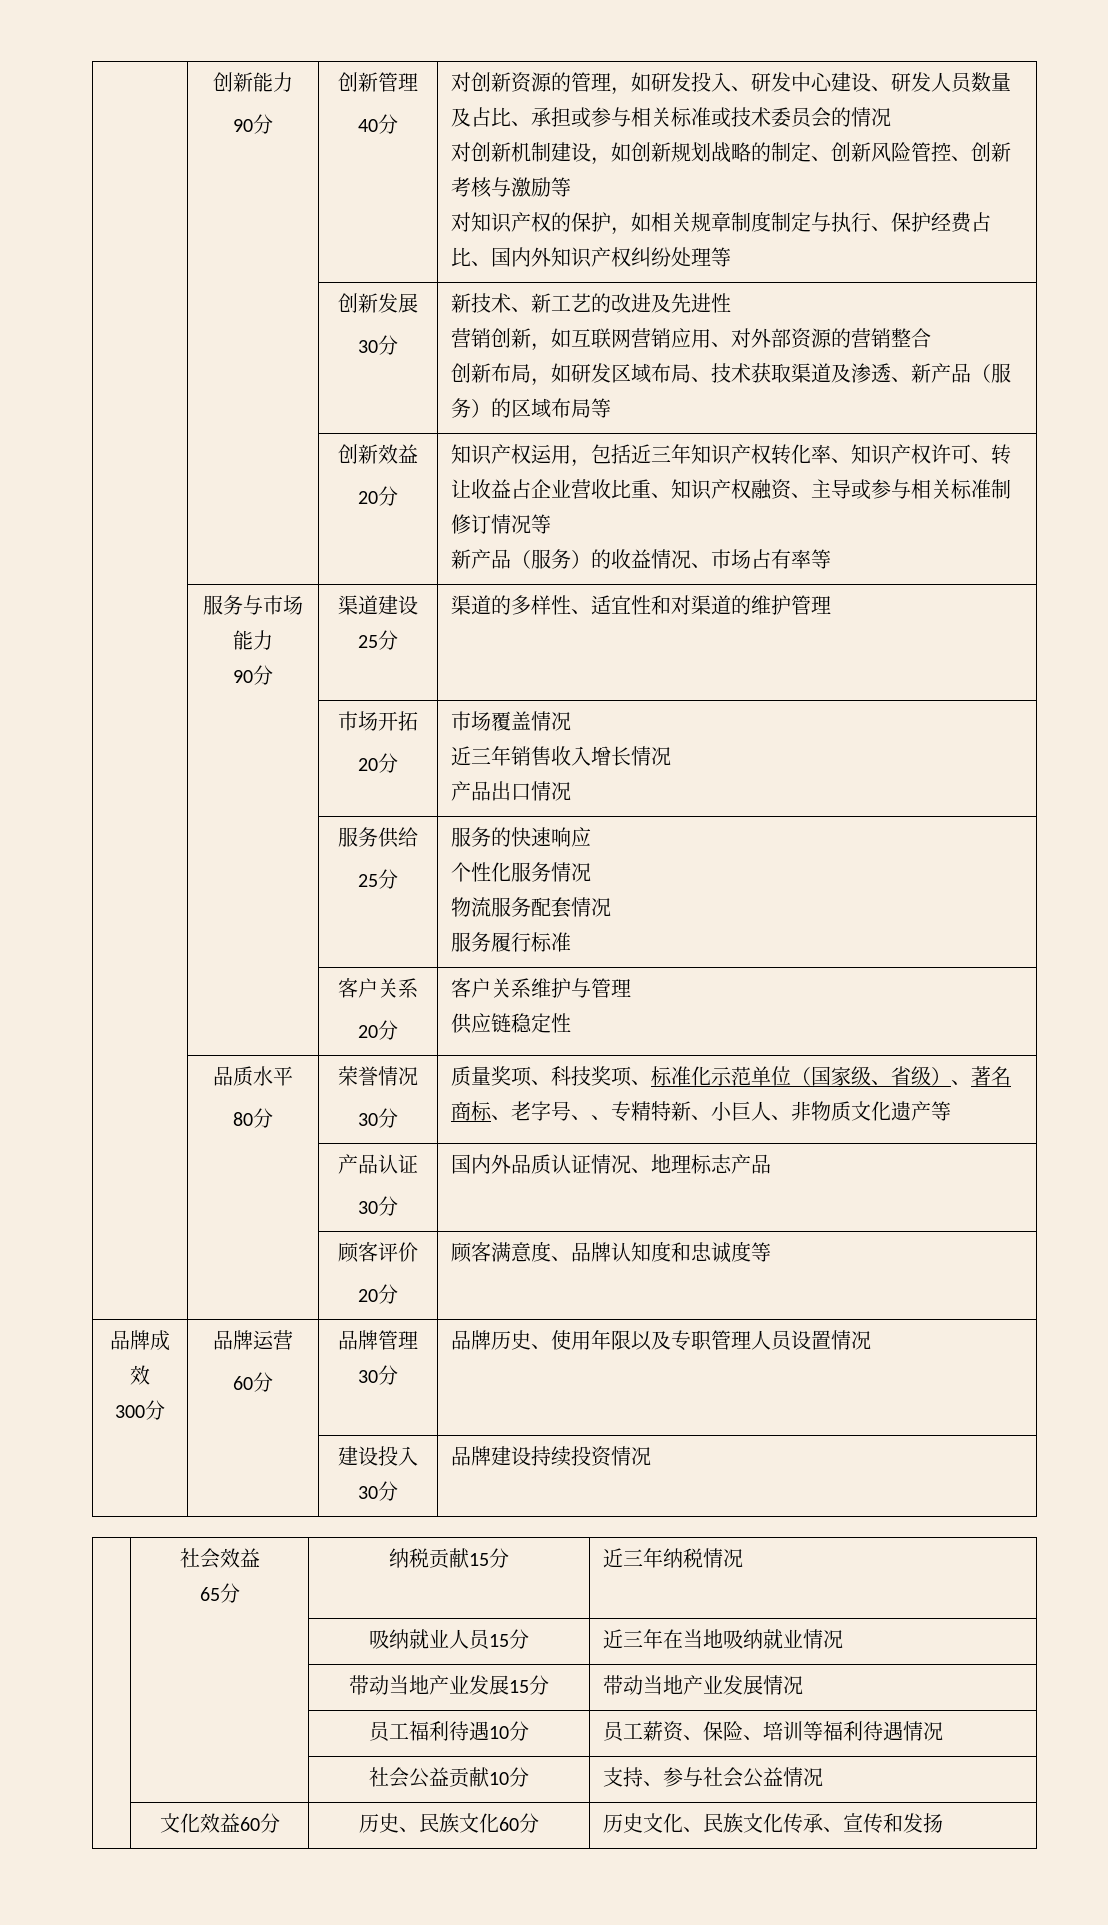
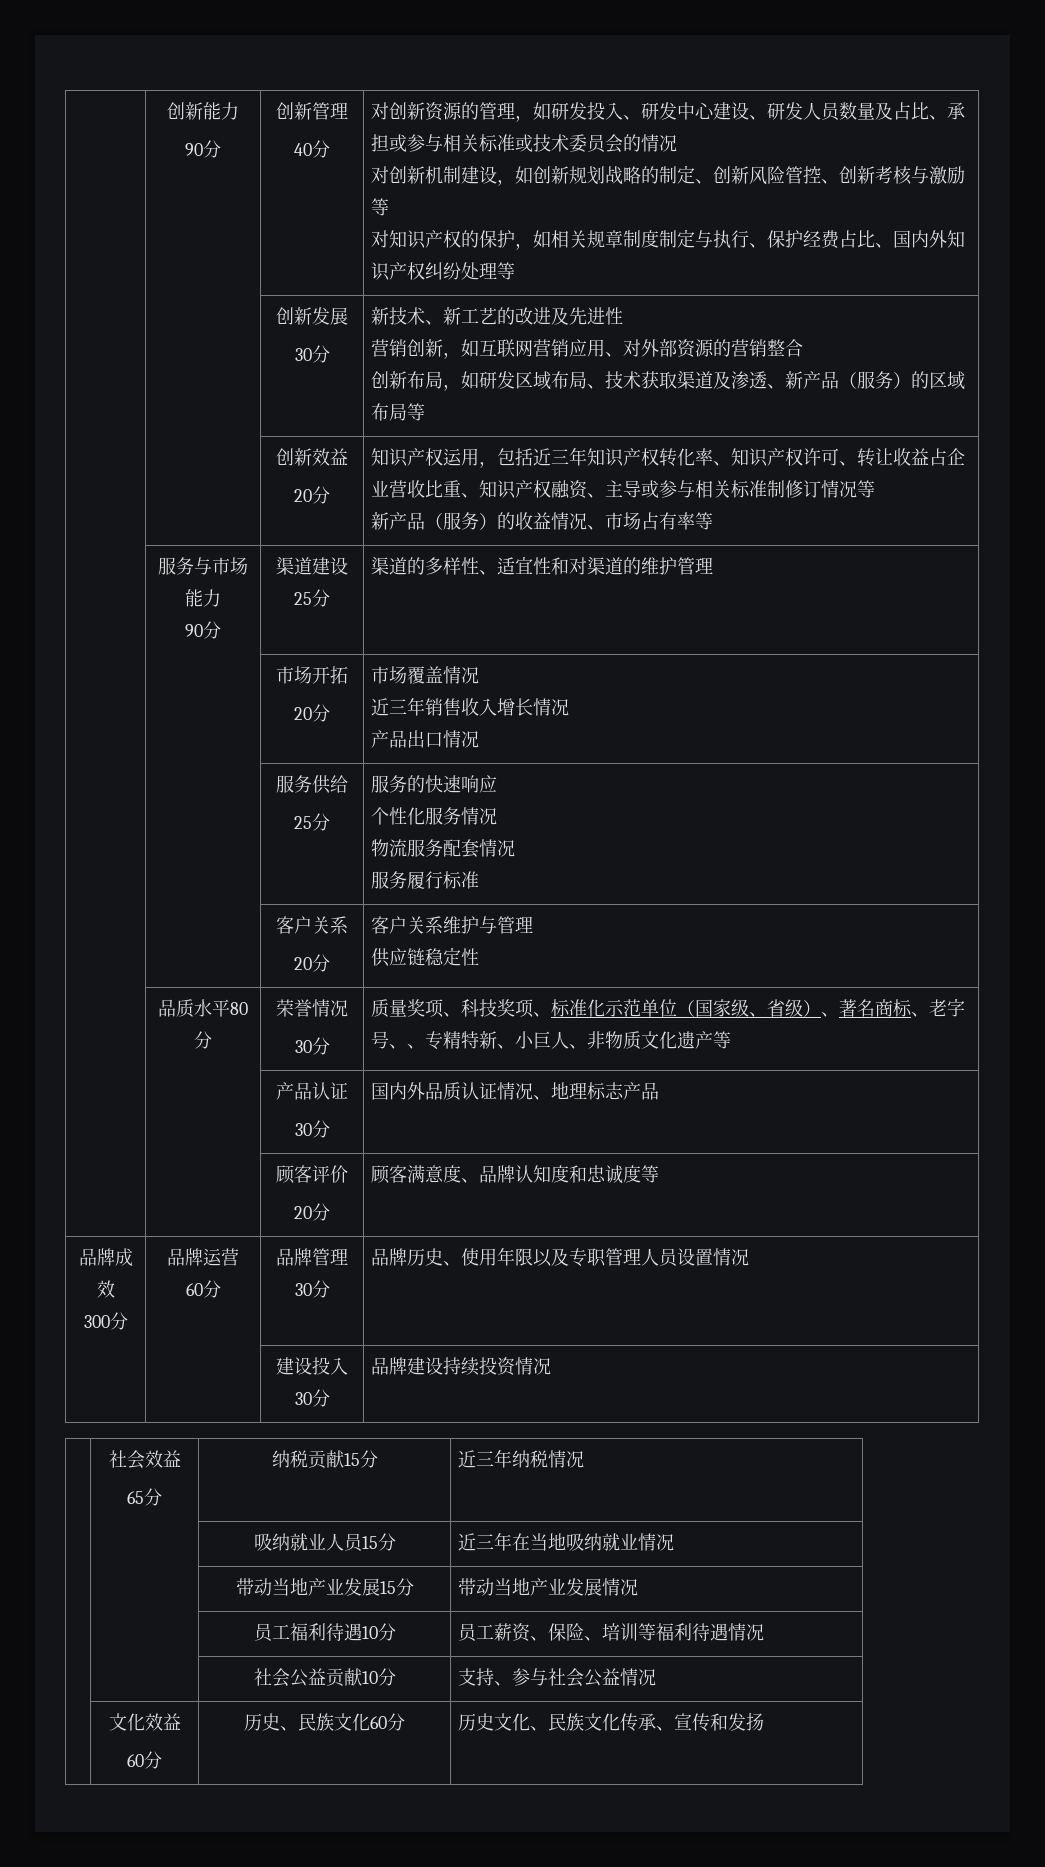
- | 品质水平
- 80分 | 荣誉情况
+ | 品质水平80分 | 荣誉情况
- | 文化效益60分 | 历史、民族文化60分 | 历史文化、民族文化传承、宣传和发扬
+ | 文化效益
+ 60分 | 历史、民族文化60分 | 历史文化、民族文化传承、宣传和发扬

